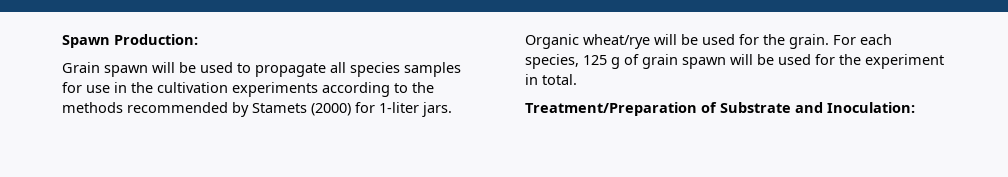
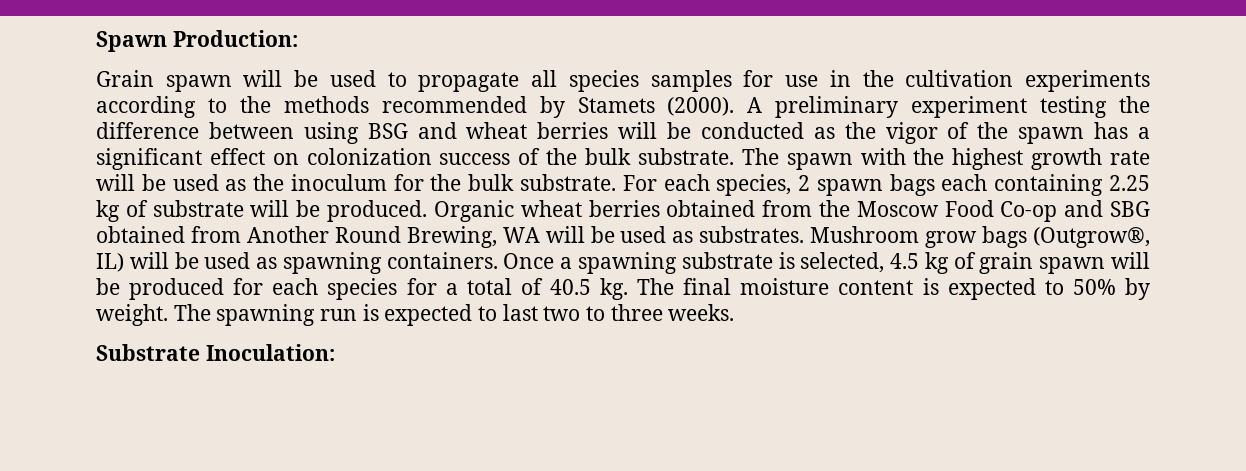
- Grain spawn will be used to propagate all species samples for use in the cultivation experiments according to the methods recommended by Stamets (2000) for 1-liter jars. Organic wheat/rye will be used for the grain. For each species, 125 g of grain spawn will be used for the experiment in total.
- Treatment/Preparation of Substrate and Inoculation:
+ Grain spawn will be used to propagate all species samples for use in the cultivation experiments according to the methods recommended by Stamets (2000). A preliminary experiment testing the difference between using BSG and wheat berries will be conducted as the vigor of the spawn has a significant effect on colonization success of the bulk substrate. The spawn with the highest growth rate will be used as the inoculum for the bulk substrate. For each species, 2 spawn bags each containing 2.25 kg of substrate will be produced. Organic wheat berries obtained from the Moscow Food Co-op and SBG obtained from Another Round Brewing, WA will be used as substrates. Mushroom grow bags (Outgrow®, IL) will be used as spawning containers. Once a spawning substrate is selected, 4.5 kg of grain spawn will be produced for each species for a total of 40.5 kg. The final moisture content is expected to 50% by weight. The spawning run is expected to last two to three weeks.
+ Substrate Inoculation:

